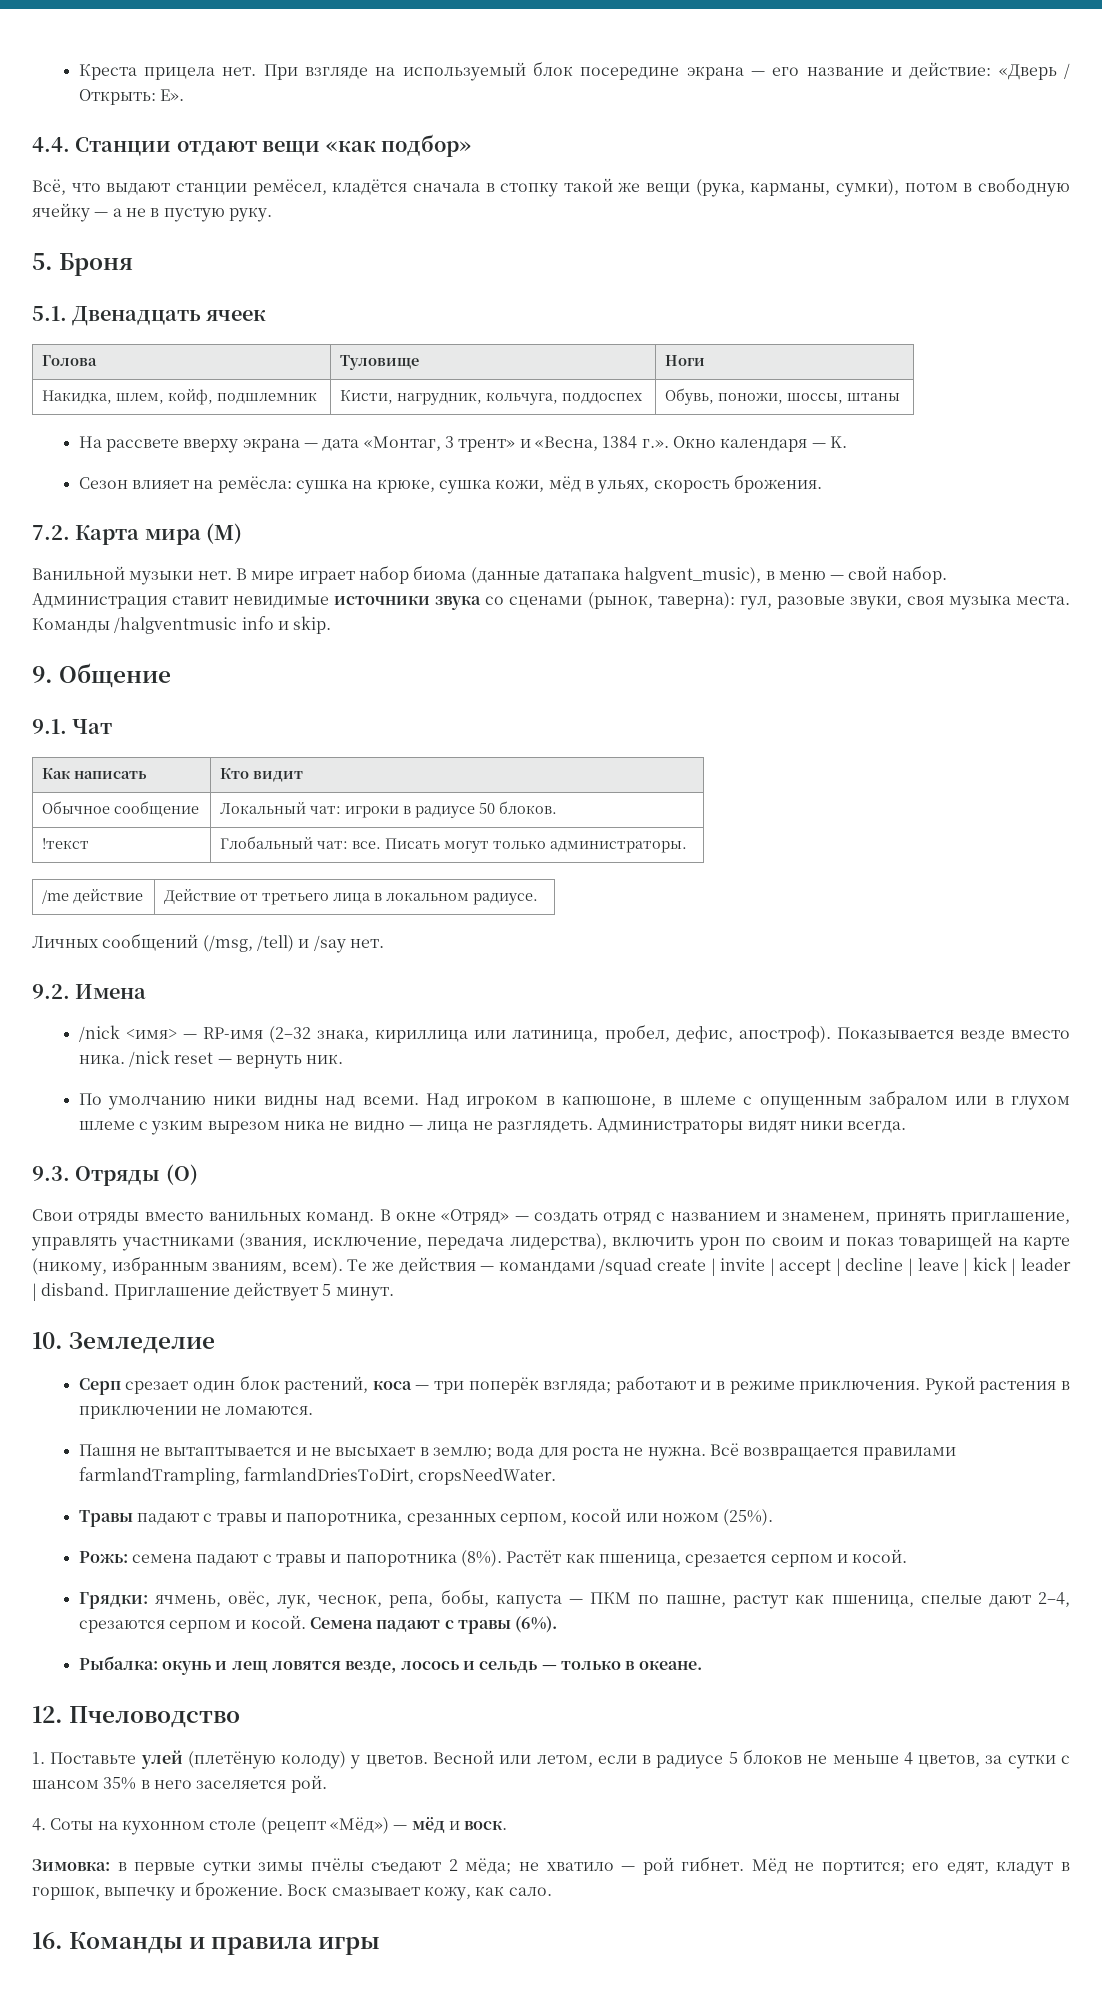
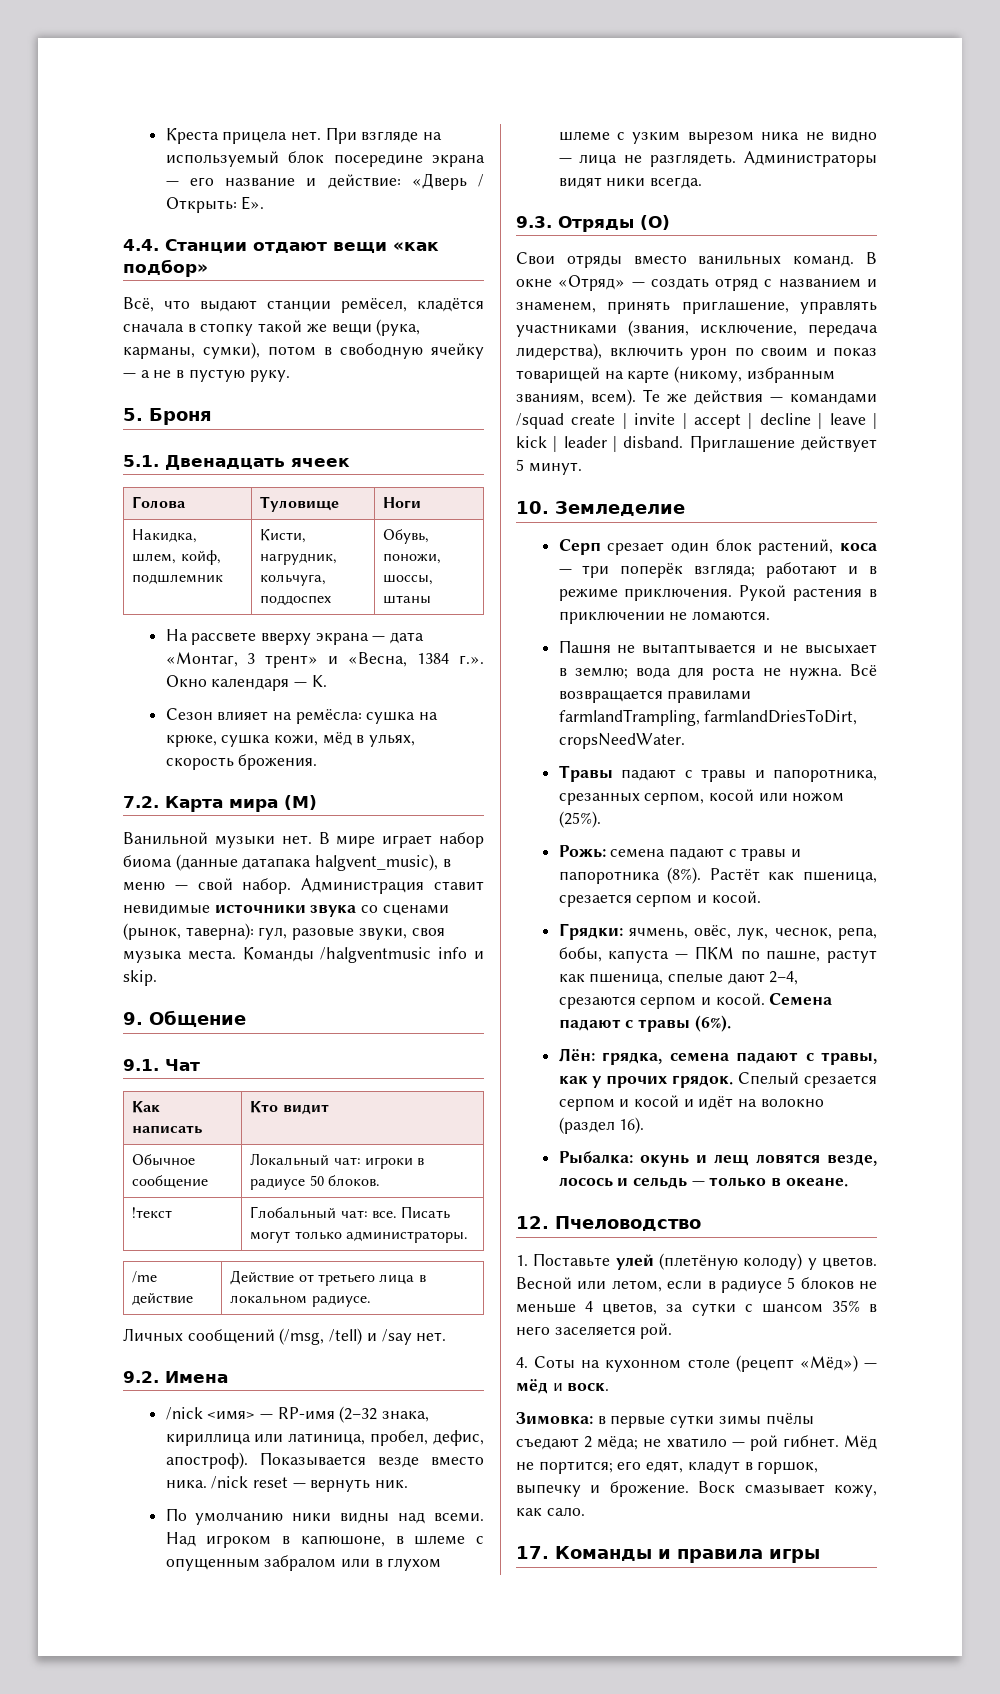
+ Лён: грядка, семена падают с травы, как у прочих грядок. Спелый срезается серпом и косой и идёт на волокно (раздел 16).
- 16. Команды и правила игры
+ 17. Команды и правила игры

